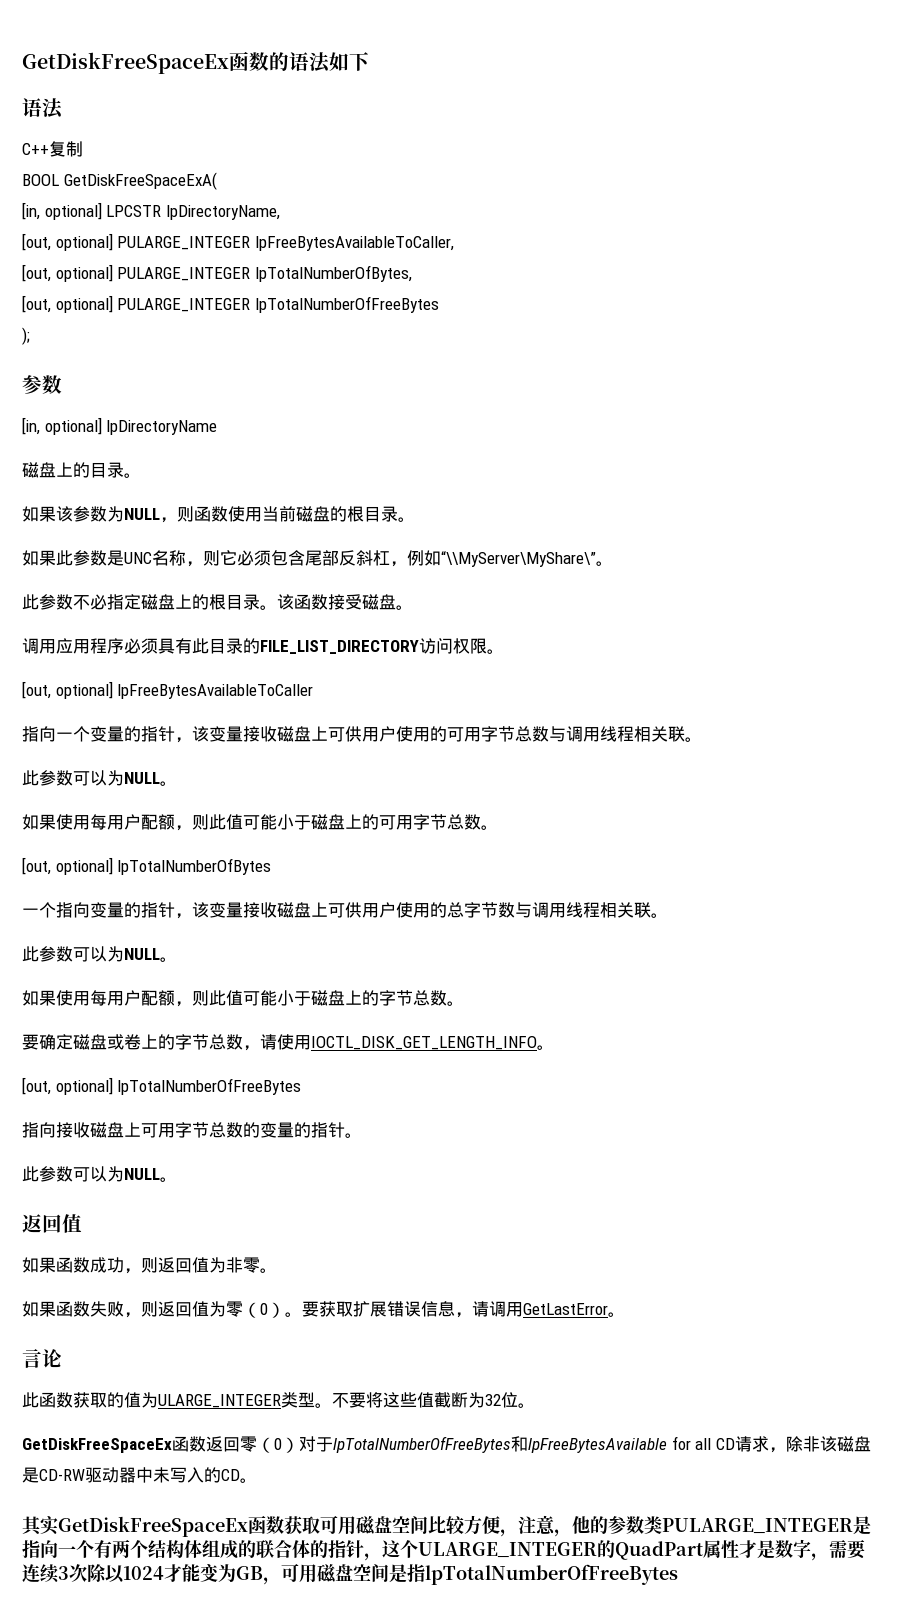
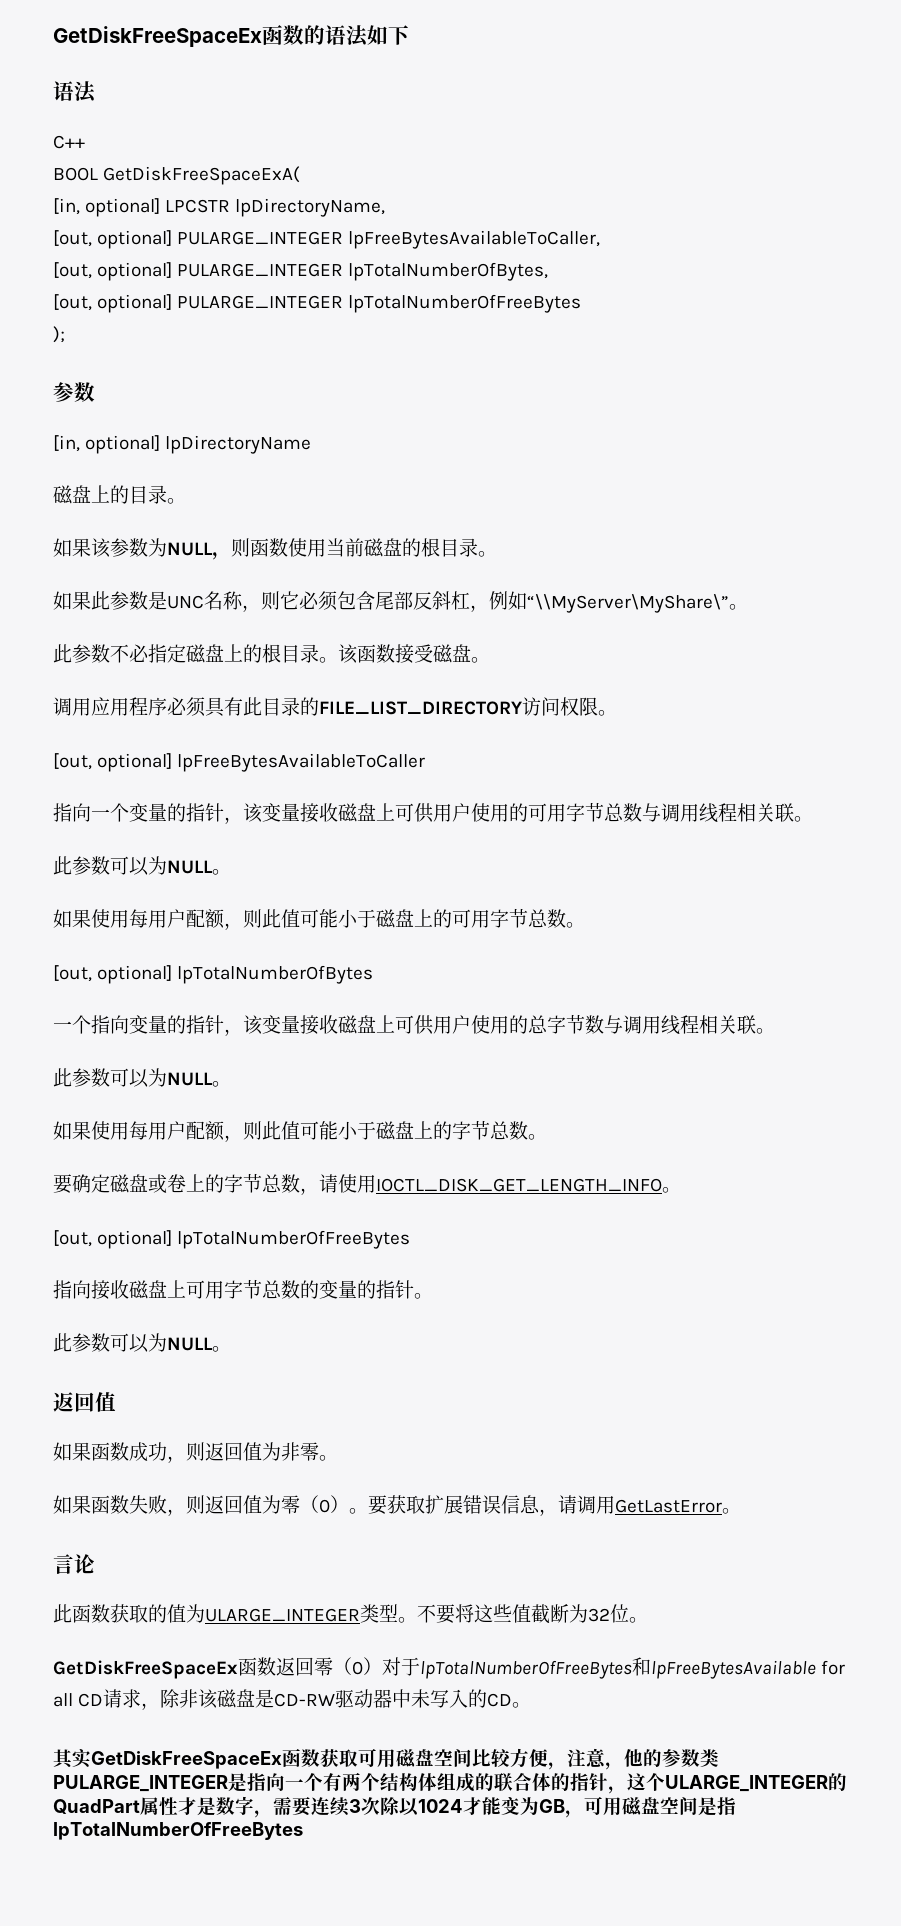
- C++复制
+ C++

